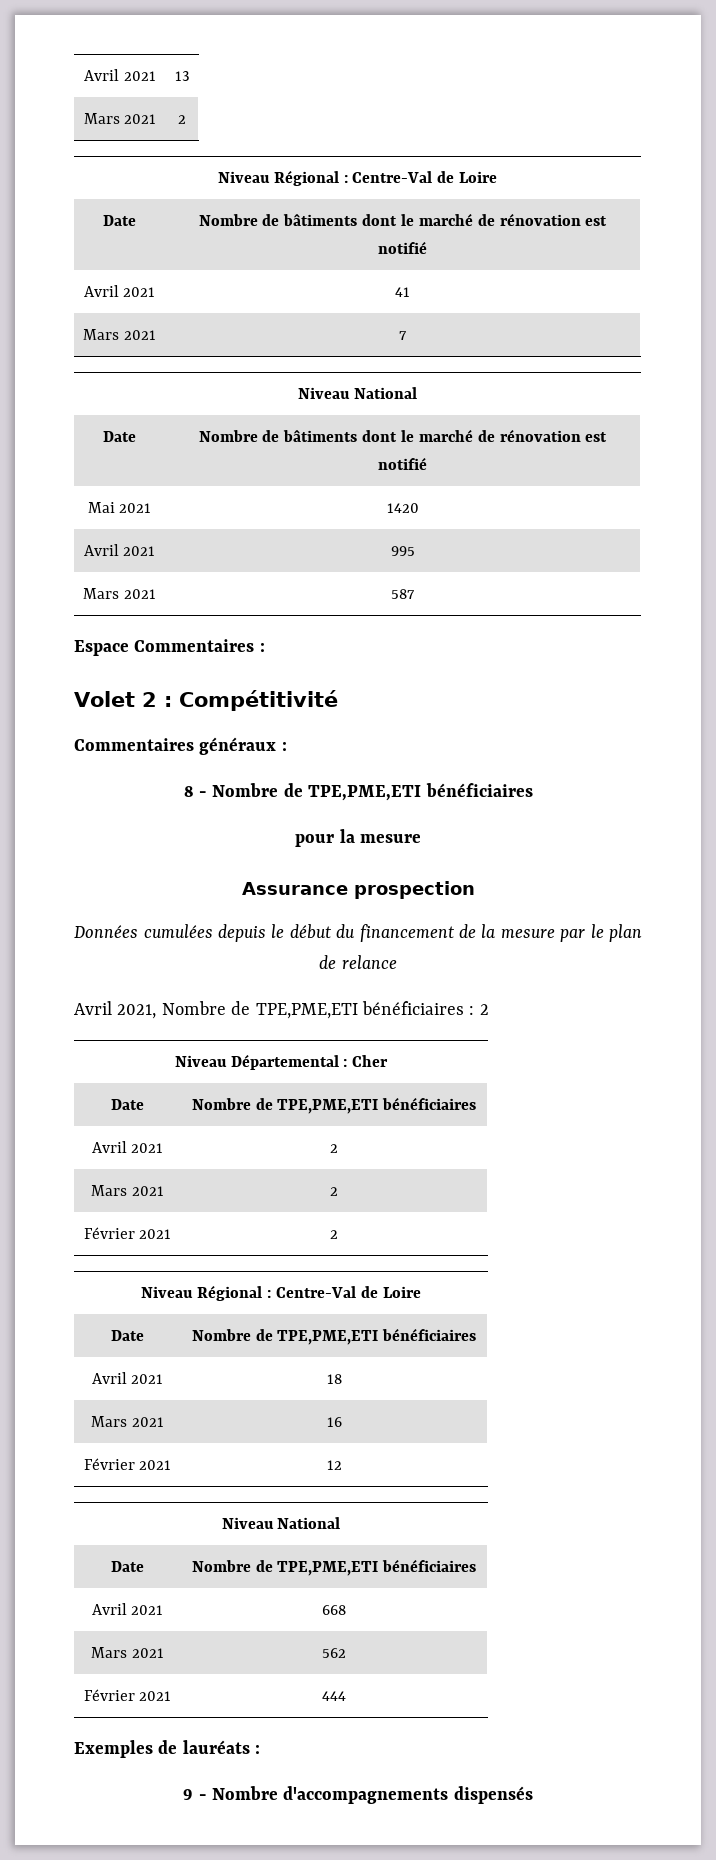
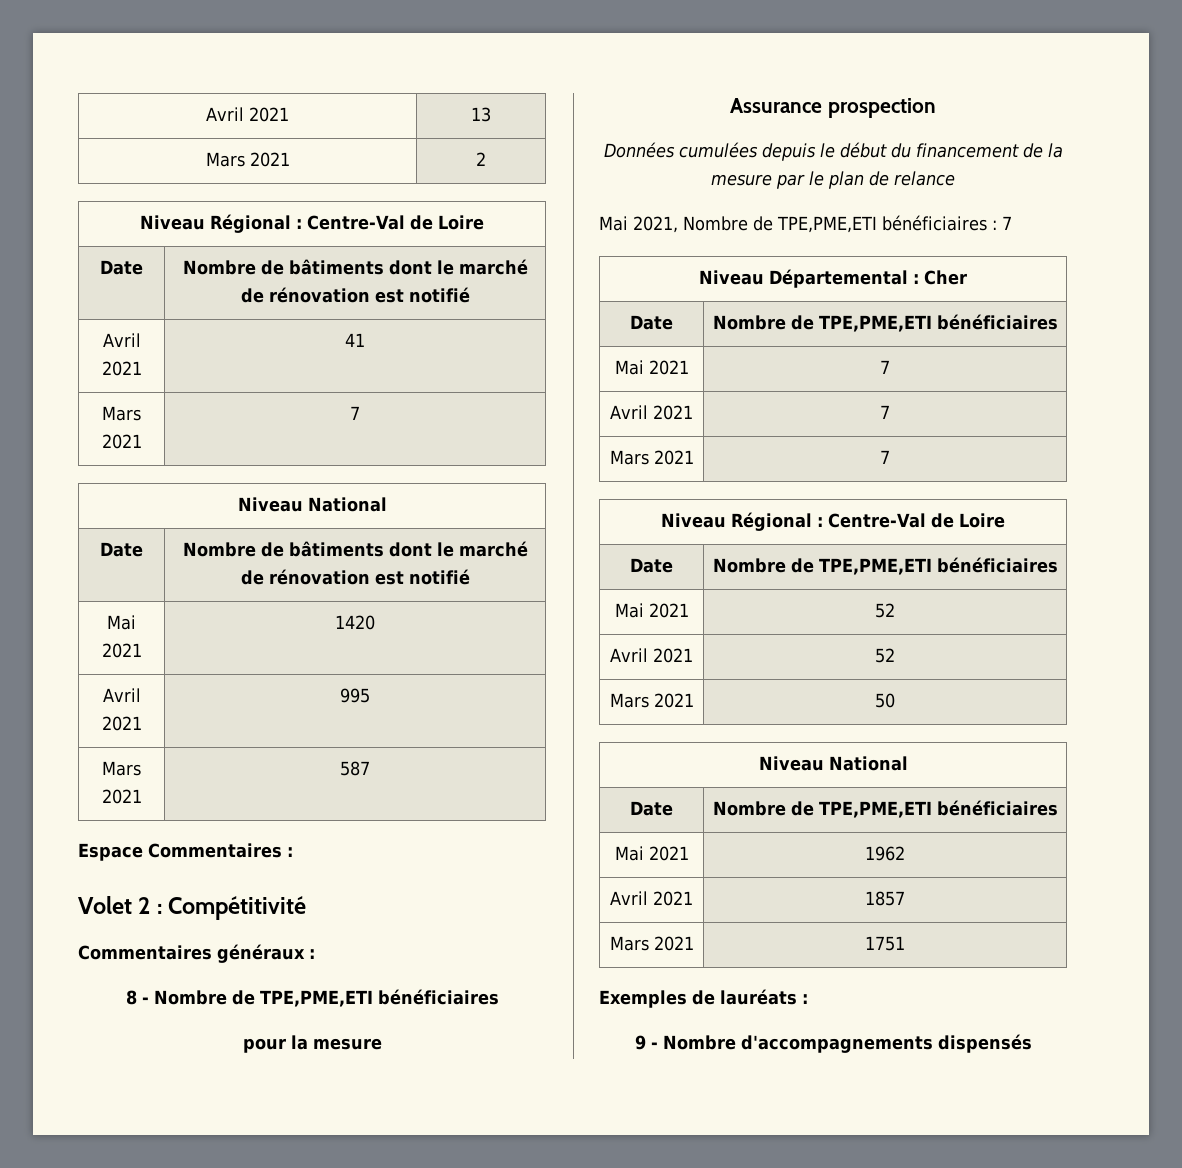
- Avril 2021, Nombre de TPE,PME,ETI bénéficiaires : 2
+ Mai 2021, Nombre de TPE,PME,ETI bénéficiaires : 7
- Avril 2021 | 2
- Mars 2021 | 2
- Février 2021 | 2
+ Mai 2021 | 7
+ Avril 2021 | 7
+ Mars 2021 | 7
- Avril 2021 | 18
- Mars 2021 | 16
- Février 2021 | 12
+ Mai 2021 | 52
+ Avril 2021 | 52
+ Mars 2021 | 50
- Avril 2021 | 668
- Mars 2021 | 562
- Février 2021 | 444
+ Mai 2021 | 1962
+ Avril 2021 | 1857
+ Mars 2021 | 1751

